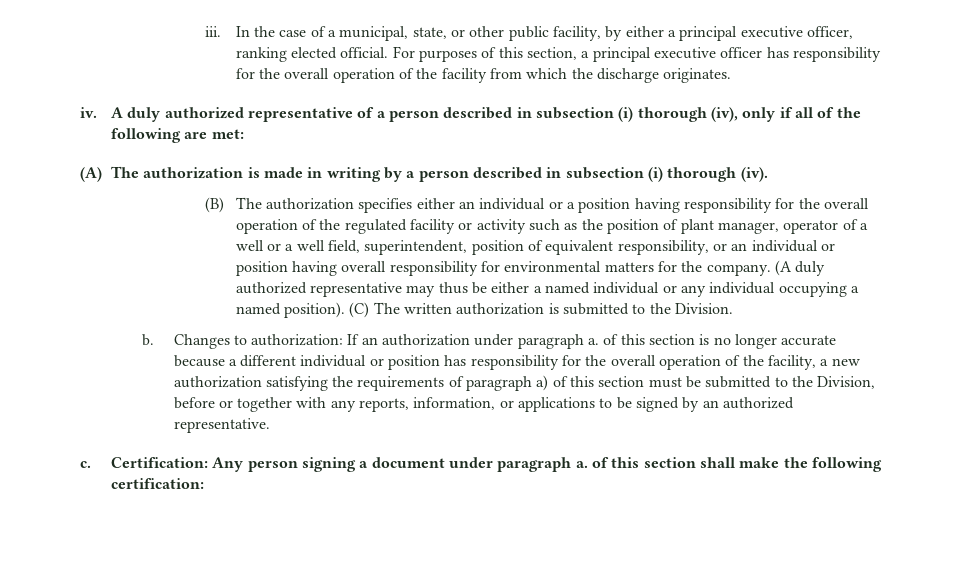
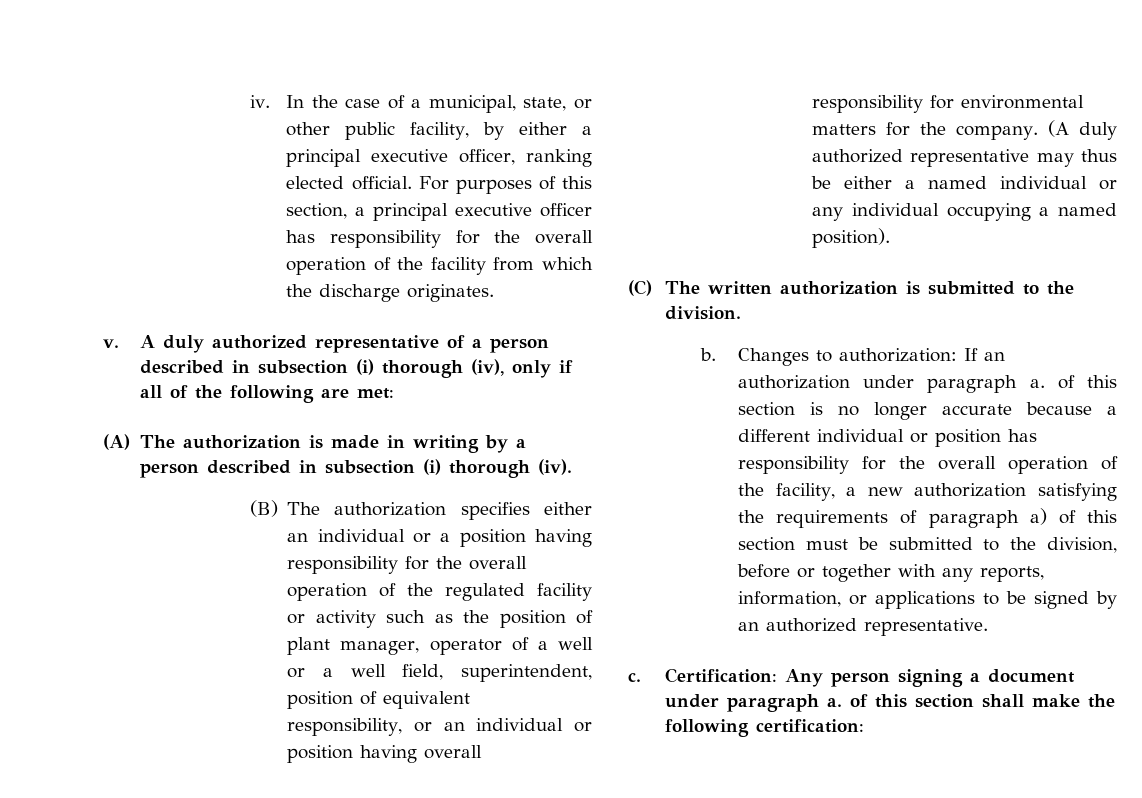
- iii.
+ iv.
- iv.
+ v.
- (A duly authorized representative may thus be either a named individual or any individual occupying a named position). (C) The written authorization is submitted to the Division.
+ (A duly authorized representative may thus be either a named individual or any individual occupying a named position).
+ (C) The written authorization is submitted to the division.
- If an authorization under paragraph a. of this section is no longer accurate because a different individual or position has responsibility for the overall operation of the facility, a new authorization satisfying the requirements of paragraph a) of this section must be submitted to the Division, before or together with any reports, information, or applications to be signed by an authorized representative.
+ If an authorization under paragraph a. of this section is no longer accurate because a different individual or position has responsibility for the overall operation of the facility, a new authorization satisfying the requirements of paragraph a) of this section must be submitted to the division, before or together with any reports, information, or applications to be signed by an authorized representative.

